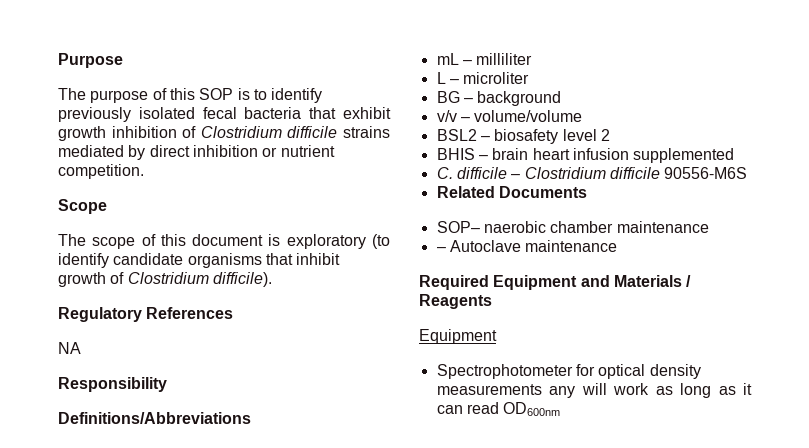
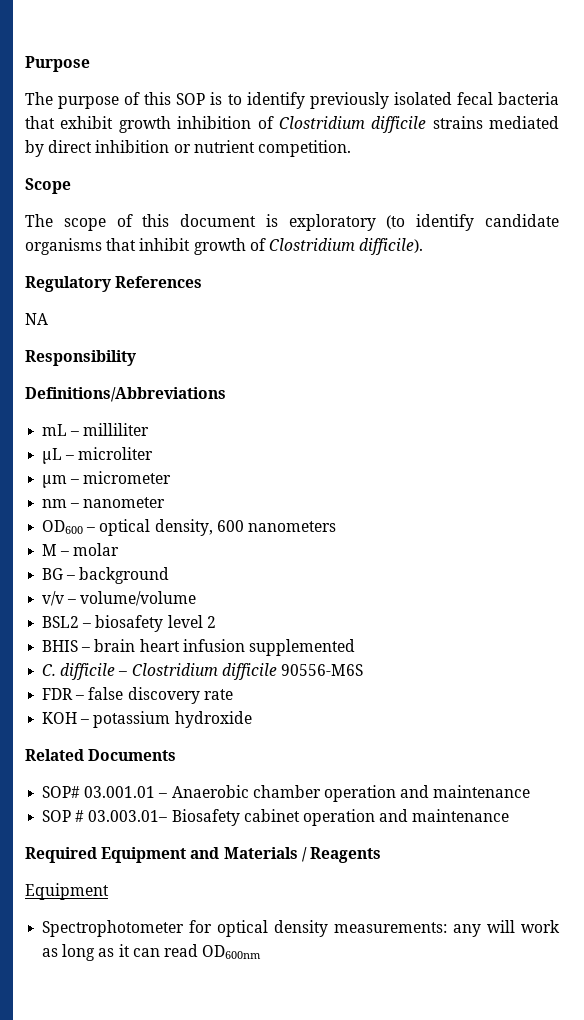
- L – microliter
+ μL – microliter
+ μm – micrometer
+ nm – nanometer
+ OD600 – optical density, 600 nanometers
+ M – molar
+ FDR – false discovery rate
+ KOH – potassium hydroxide
  Related Documents
- SOP– naerobic chamber maintenance
- – Autoclave maintenance
+ SOP# 03.001.01 – Anaerobic chamber operation and maintenance
+ SOP # 03.003.01– Biosafety cabinet operation and maintenance
- Spectrophotometer for optical density measurements any will work as long as it can read OD600nm
+ Spectrophotometer for optical density measurements: any will work as long as it can read OD600nm

